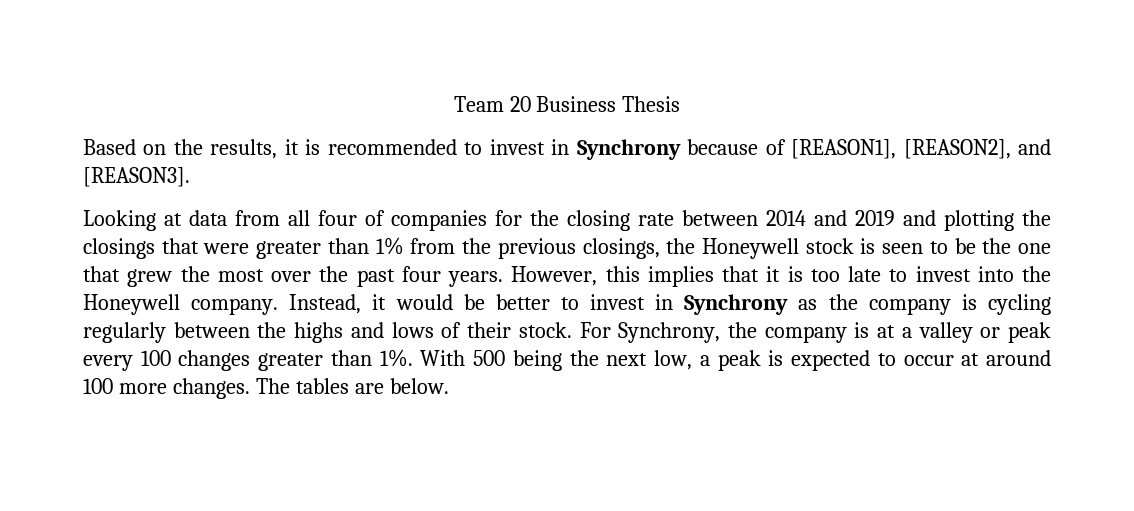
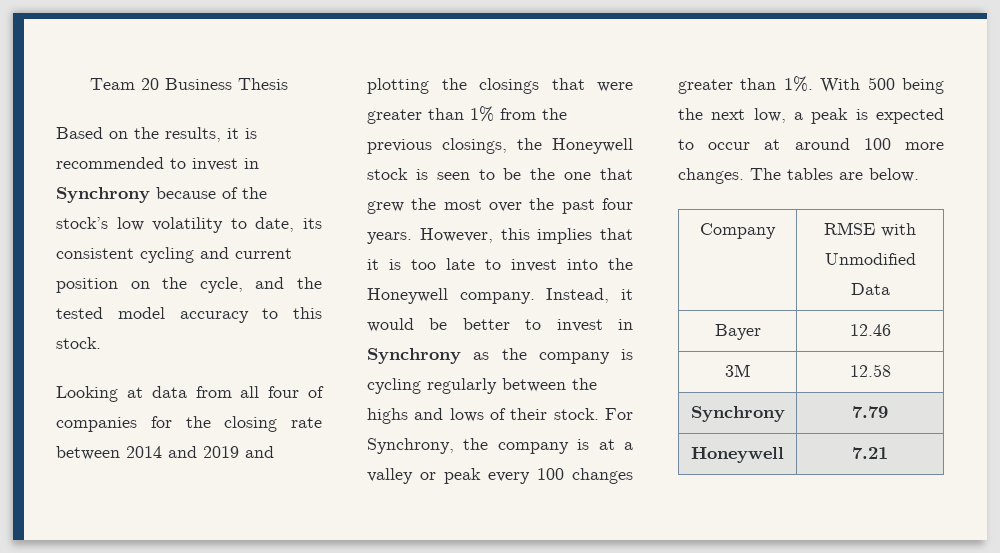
- Based on the results, it is recommended to invest in Synchrony because of [REASON1], [REASON2], and [REASON3].
+ Based on the results, it is recommended to invest in Synchrony because of the stock’s low volatility to date, its consistent cycling and current position on the cycle, and the tested model accuracy to this stock.
+ Company | RMSE with Unmodified Data
+ Bayer | 12.46
+ 3M | 12.58
+ Synchrony | 7.79
+ Honeywell | 7.21

